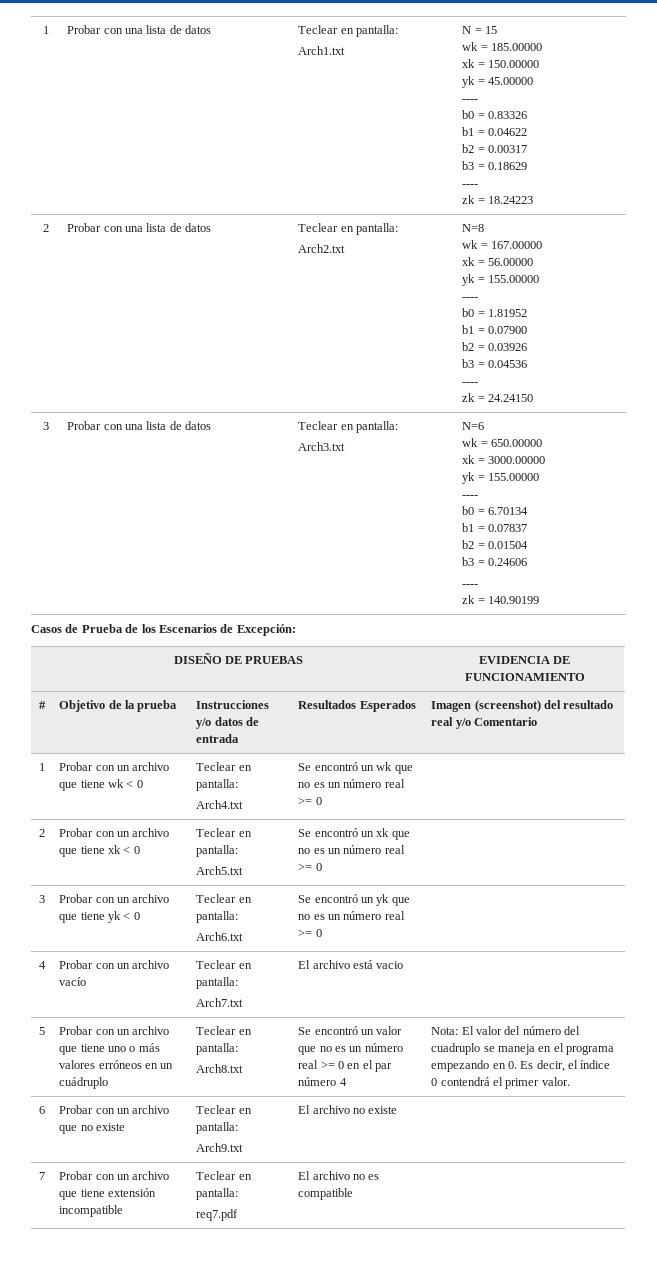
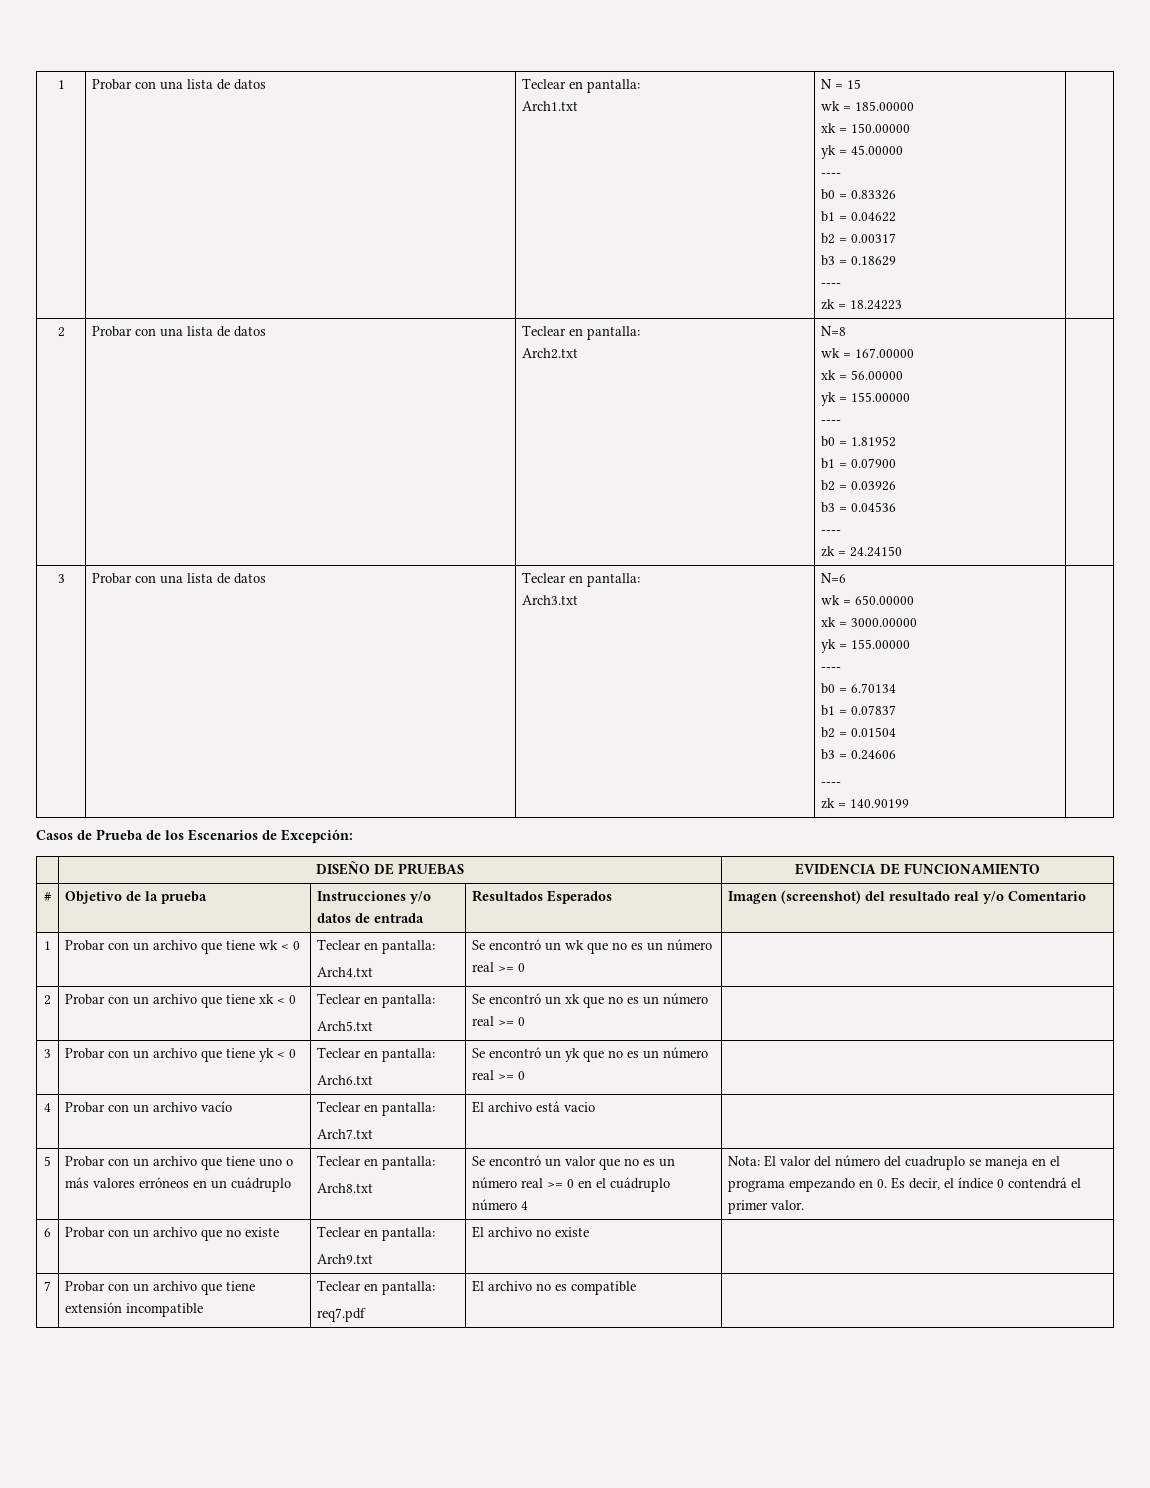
- Se encontró un valor que no es un número real >= 0 en el par número 4
+ Se encontró un valor que no es un número real >= 0 en el cuádruplo número 4

